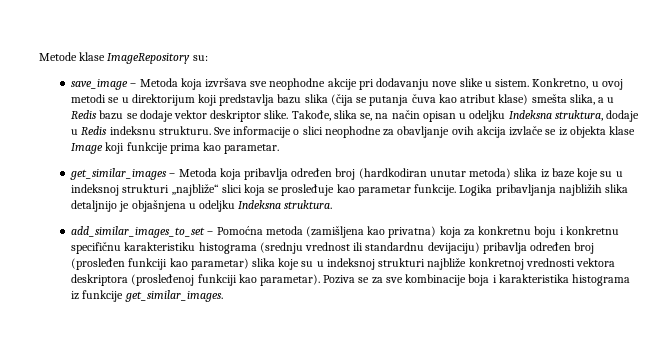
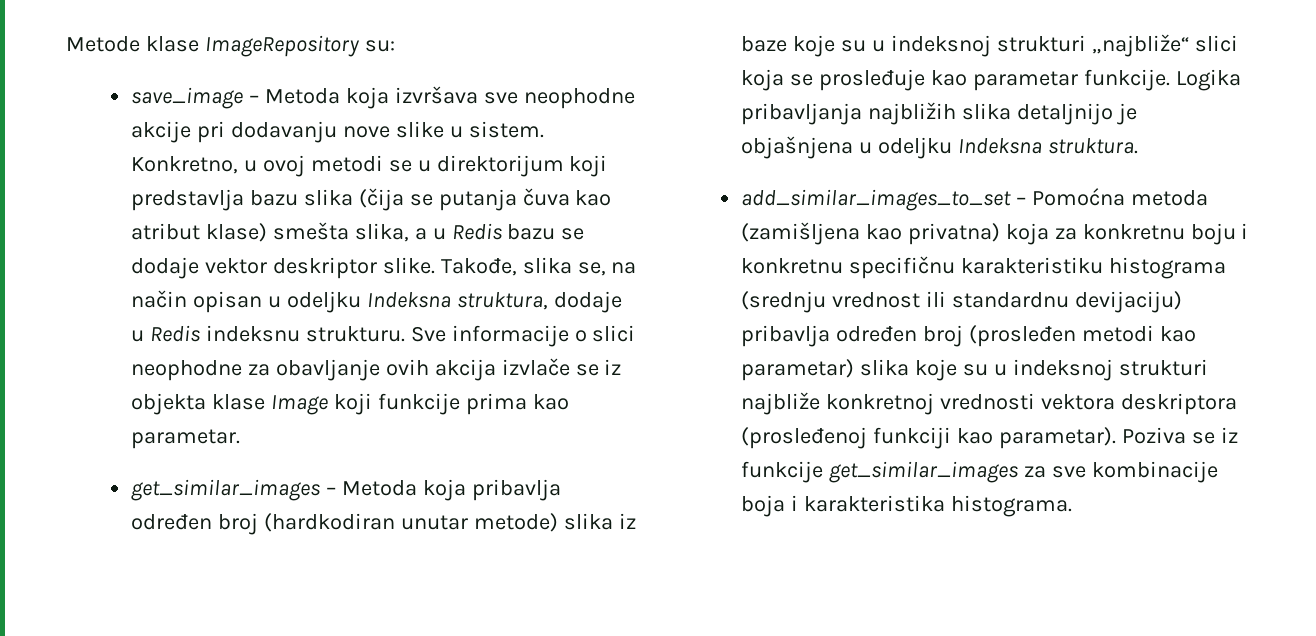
- get_similar_images – Metoda koja pribavlja određen broj (hardkodiran unutar metoda) slika iz baze koje su u indeksnoj strukturi „najbliže“ slici koja se prosleđuje kao parametar funkcije.
+ get_similar_images – Metoda koja pribavlja određen broj (hardkodiran unutar metode) slika iz baze koje su u indeksnoj strukturi „najbliže“ slici koja se prosleđuje kao parametar funkcije.
- add_similar_images_to_set – Pomoćna metoda (zamišljena kao privatna) koja za konkretnu boju i konkretnu specifičnu karakteristiku histograma (srednju vrednost ili standardnu devijaciju) pribavlja određen broj (prosleđen funkciji kao parametar) slika koje su u indeksnoj strukturi najbliže konkretnoj vrednosti vektora deskriptora (prosleđenoj funkciji kao parametar).
+ add_similar_images_to_set – Pomoćna metoda (zamišljena kao privatna) koja za konkretnu boju i konkretnu specifičnu karakteristiku histograma (srednju vrednost ili standardnu devijaciju) pribavlja određen broj (prosleđen metodi kao parametar) slika koje su u indeksnoj strukturi najbliže konkretnoj vrednosti vektora deskriptora (prosleđenoj funkciji kao parametar).
- Poziva se za sve kombinacije boja i karakteristika histograma iz funkcije get_similar_images.
+ Poziva se iz funkcije get_similar_images za sve kombinacije boja i karakteristika histograma.

